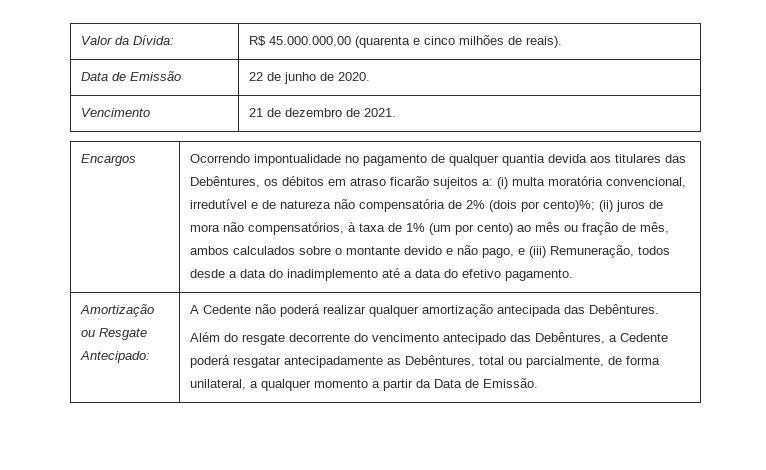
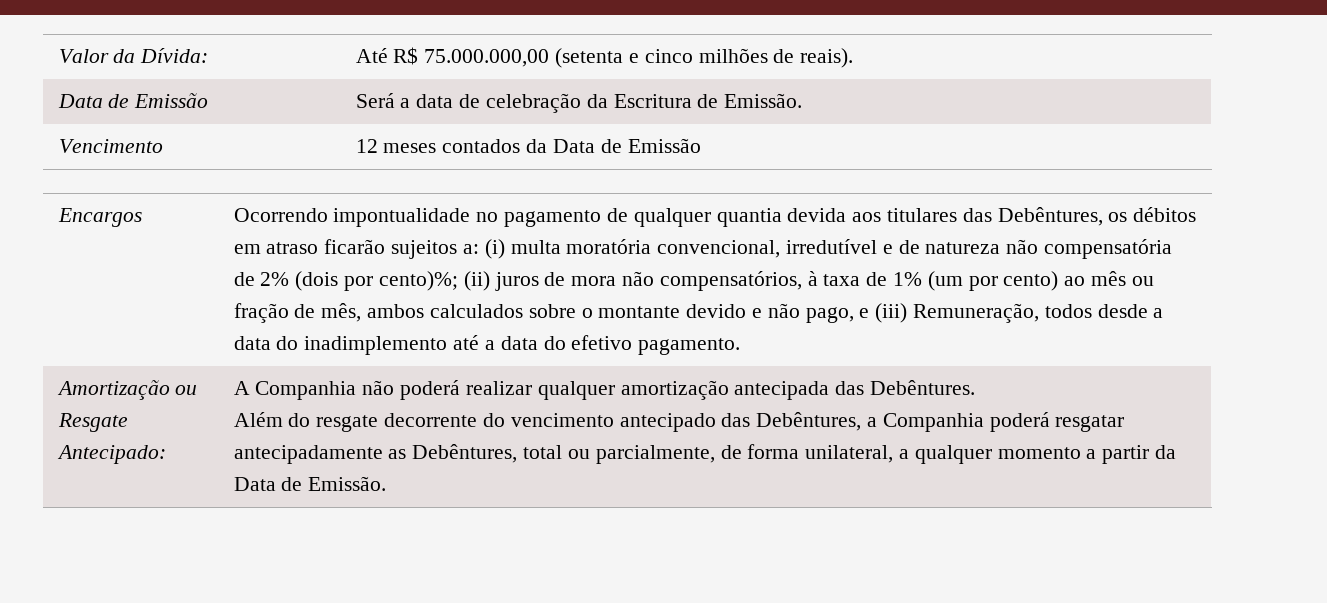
- Valor da Dívida: | R$ 45.000.000,00 (quarenta e cinco milhões de reais).
+ Valor da Dívida: | Até R$ 75.000.000,00 (setenta e cinco milhões de reais).
- Data de Emissão | 22 de junho de 2020.
- Vencimento | 21 de dezembro de 2021.
+ Data de Emissão | Será a data de celebração da Escritura de Emissão.
+ Vencimento | 12 meses contados da Data de Emissão
- A Cedente não poderá realizar qualquer amortização antecipada das Debêntures.
+ A Companhia não poderá realizar qualquer amortização antecipada das Debêntures.
- Além do resgate decorrente do vencimento antecipado das Debêntures, a Cedente poderá resgatar antecipadamente as Debêntures, total ou parcialmente, de forma unilateral, a qualquer momento a partir da Data de Emissão.
+ Além do resgate decorrente do vencimento antecipado das Debêntures, a Companhia poderá resgatar antecipadamente as Debêntures, total ou parcialmente, de forma unilateral, a qualquer momento a partir da Data de Emissão.

